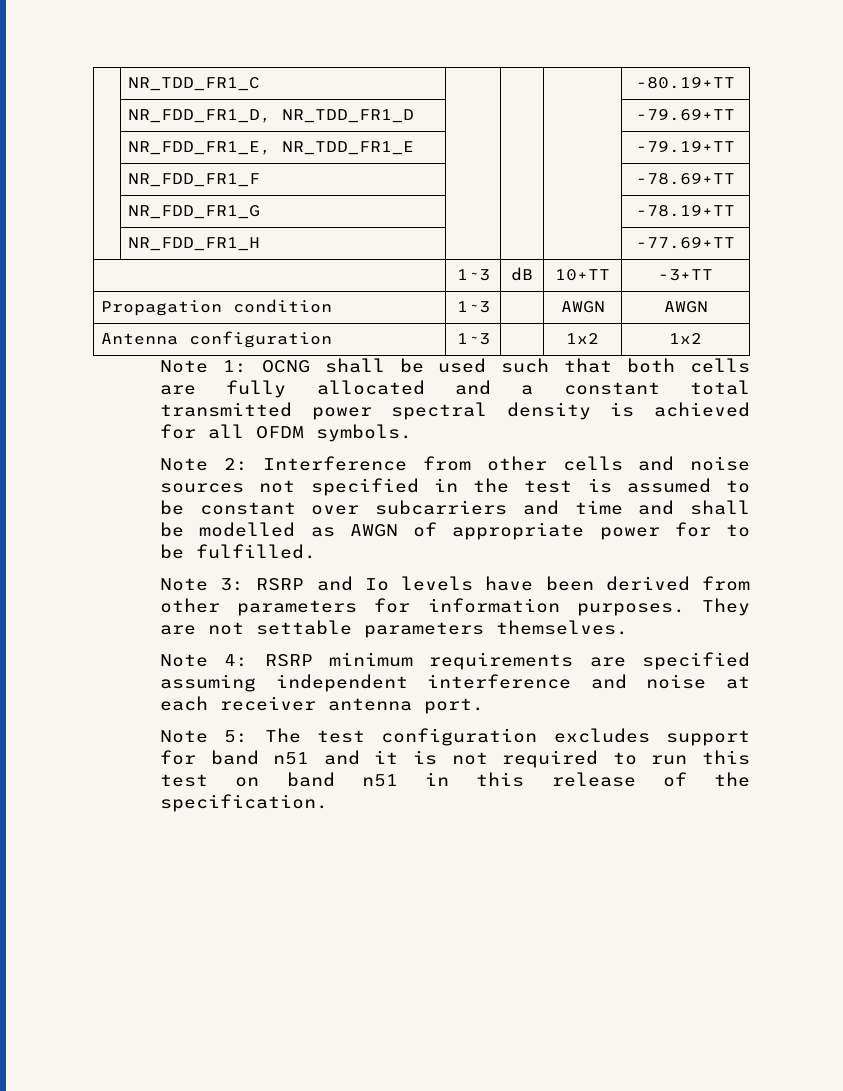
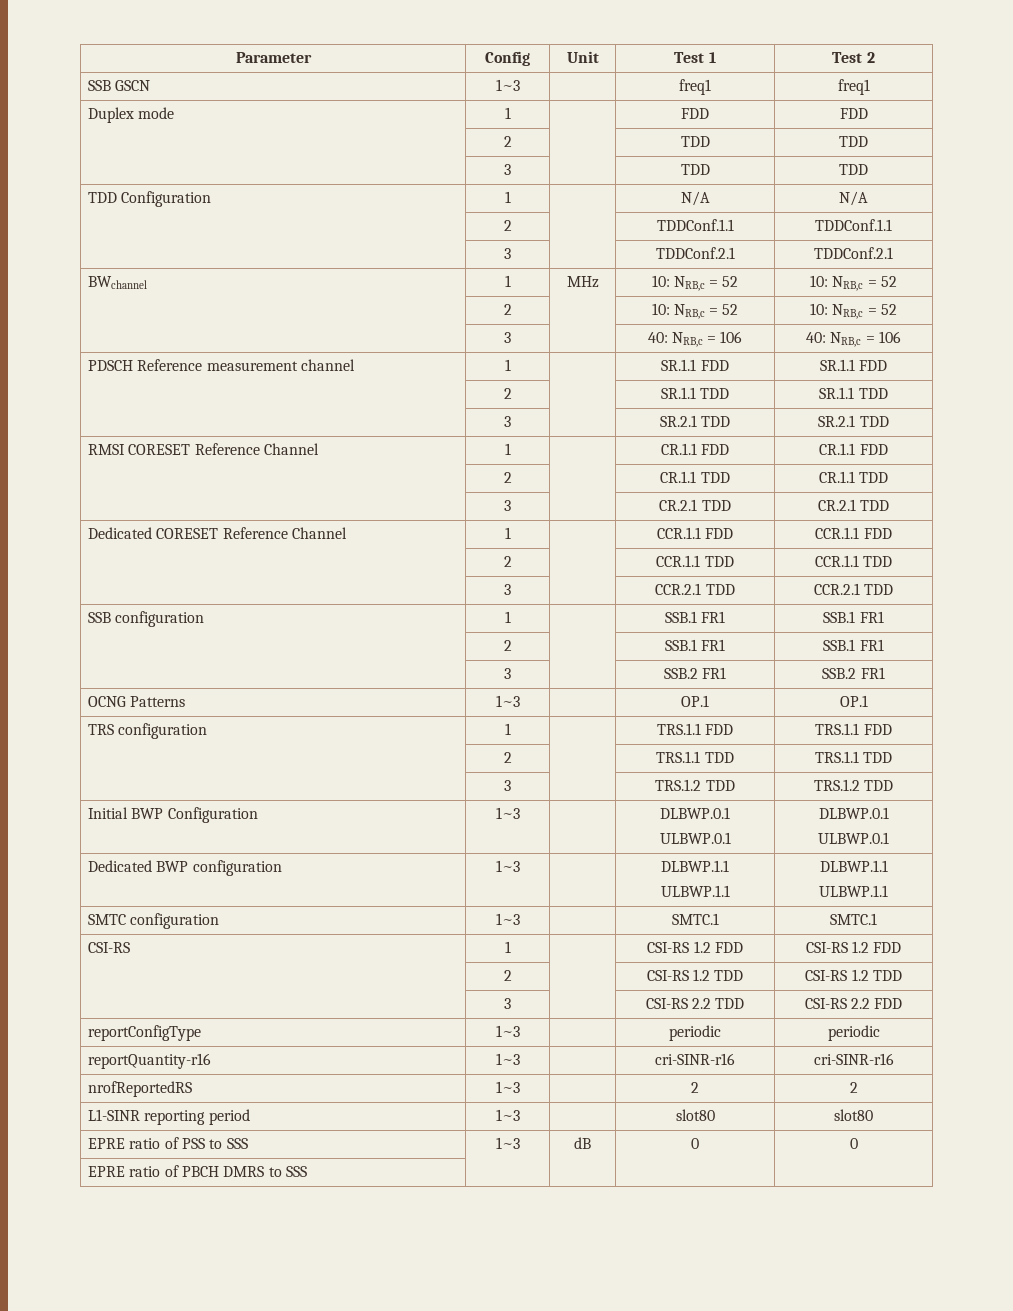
- | NR_TDD_FR1_C | | | | -80.19+TT
- | NR_FDD_FR1_D, NR_TDD_FR1_D | | | | -79.69+TT
- | NR_FDD_FR1_E, NR_TDD_FR1_E | | | | -79.19+TT
- | NR_FDD_FR1_F | | | | -78.69+TT
- | NR_FDD_FR1_G | | | | -78.19+TT
- | NR_FDD_FR1_H | | | | -77.69+TT
- | 1~3 | dB | 10+TT | -3+TT
- Propagation condition | 1~3 | | AWGN | AWGN
- Antenna configuration | 1~3 | | 1x2 | 1x2
- Note 1: OCNG shall be used such that both cells are fully allocated and a constant total transmitted power spectral density is achieved for all OFDM symbols.
- Note 2: Interference from other cells and noise sources not specified in the test is assumed to be constant over subcarriers and time and shall be modelled as AWGN of appropriate power for to be fulfilled.
- Note 3: RSRP and Io levels have been derived from other parameters for information purposes. They are not settable parameters themselves.
- Note 4: RSRP minimum requirements are specified assuming independent interference and noise at each receiver antenna port.
- Note 5: The test configuration excludes support for band n51 and it is not required to run this test on band n51 in this release of the specification.
+ Parameter | Config | Unit | Test 1 | Test 2
+ SSB GSCN | 1~3 | | freq1 | freq1
+ Duplex mode | 1 | | FDD | FDD
+ | 2 | | TDD | TDD
+ | 3 | | TDD | TDD
+ TDD Configuration | 1 | | N/A | N/A
+ | 2 | | TDDConf.1.1 | TDDConf.1.1
+ | 3 | | TDDConf.2.1 | TDDConf.2.1
+ BWchannel | 1 | MHz | 10: NRB,c = 52 | 10: NRB,c = 52
+ | 2 | | 10: NRB,c = 52 | 10: NRB,c = 52
+ | 3 | | 40: NRB,c = 106 | 40: NRB,c = 106
+ PDSCH Reference measurement channel | 1 | | SR.1.1 FDD | SR.1.1 FDD
+ | 2 | | SR.1.1 TDD | SR.1.1 TDD
+ | 3 | | SR.2.1 TDD | SR.2.1 TDD
+ RMSI CORESET Reference Channel | 1 | | CR.1.1 FDD | CR.1.1 FDD
+ | 2 | | CR.1.1 TDD | CR.1.1 TDD
+ | 3 | | CR.2.1 TDD | CR.2.1 TDD
+ Dedicated CORESET Reference Channel | 1 | | CCR.1.1 FDD | CCR.1.1 FDD
+ | 2 | | CCR.1.1 TDD | CCR.1.1 TDD
+ | 3 | | CCR.2.1 TDD | CCR.2.1 TDD
+ SSB configuration | 1 | | SSB.1 FR1 | SSB.1 FR1
+ | 2 | | SSB.1 FR1 | SSB.1 FR1
+ | 3 | | SSB.2 FR1 | SSB.2 FR1
+ OCNG Patterns | 1~3 | | OP.1 | OP.1
+ TRS configuration | 1 | | TRS.1.1 FDD | TRS.1.1 FDD
+ | 2 | | TRS.1.1 TDD | TRS.1.1 TDD
+ | 3 | | TRS.1.2 TDD | TRS.1.2 TDD
+ Initial BWP Configuration | 1~3 | | DLBWP.0.1
+ ULBWP.0.1 | DLBWP.0.1
+ ULBWP.0.1
+ Dedicated BWP configuration | 1~3 | | DLBWP.1.1
+ ULBWP.1.1 | DLBWP.1.1
+ ULBWP.1.1
+ SMTC configuration | 1~3 | | SMTC.1 | SMTC.1
+ CSI-RS | 1 | | CSI-RS 1.2 FDD | CSI-RS 1.2 FDD
+ | 2 | | CSI-RS 1.2 TDD | CSI-RS 1.2 TDD
+ | 3 | | CSI-RS 2.2 TDD | CSI-RS 2.2 FDD
+ reportConfigType | 1~3 | | periodic | periodic
+ reportQuantity-r16 | 1~3 | | cri-SINR-r16 | cri-SINR-r16
+ nrofReportedRS | 1~3 | | 2 | 2
+ L1-SINR reporting period | 1~3 | | slot80 | slot80
+ EPRE ratio of PSS to SSS | 1~3 | dB | 0 | 0
+ EPRE ratio of PBCH DMRS to SSS | | | |

